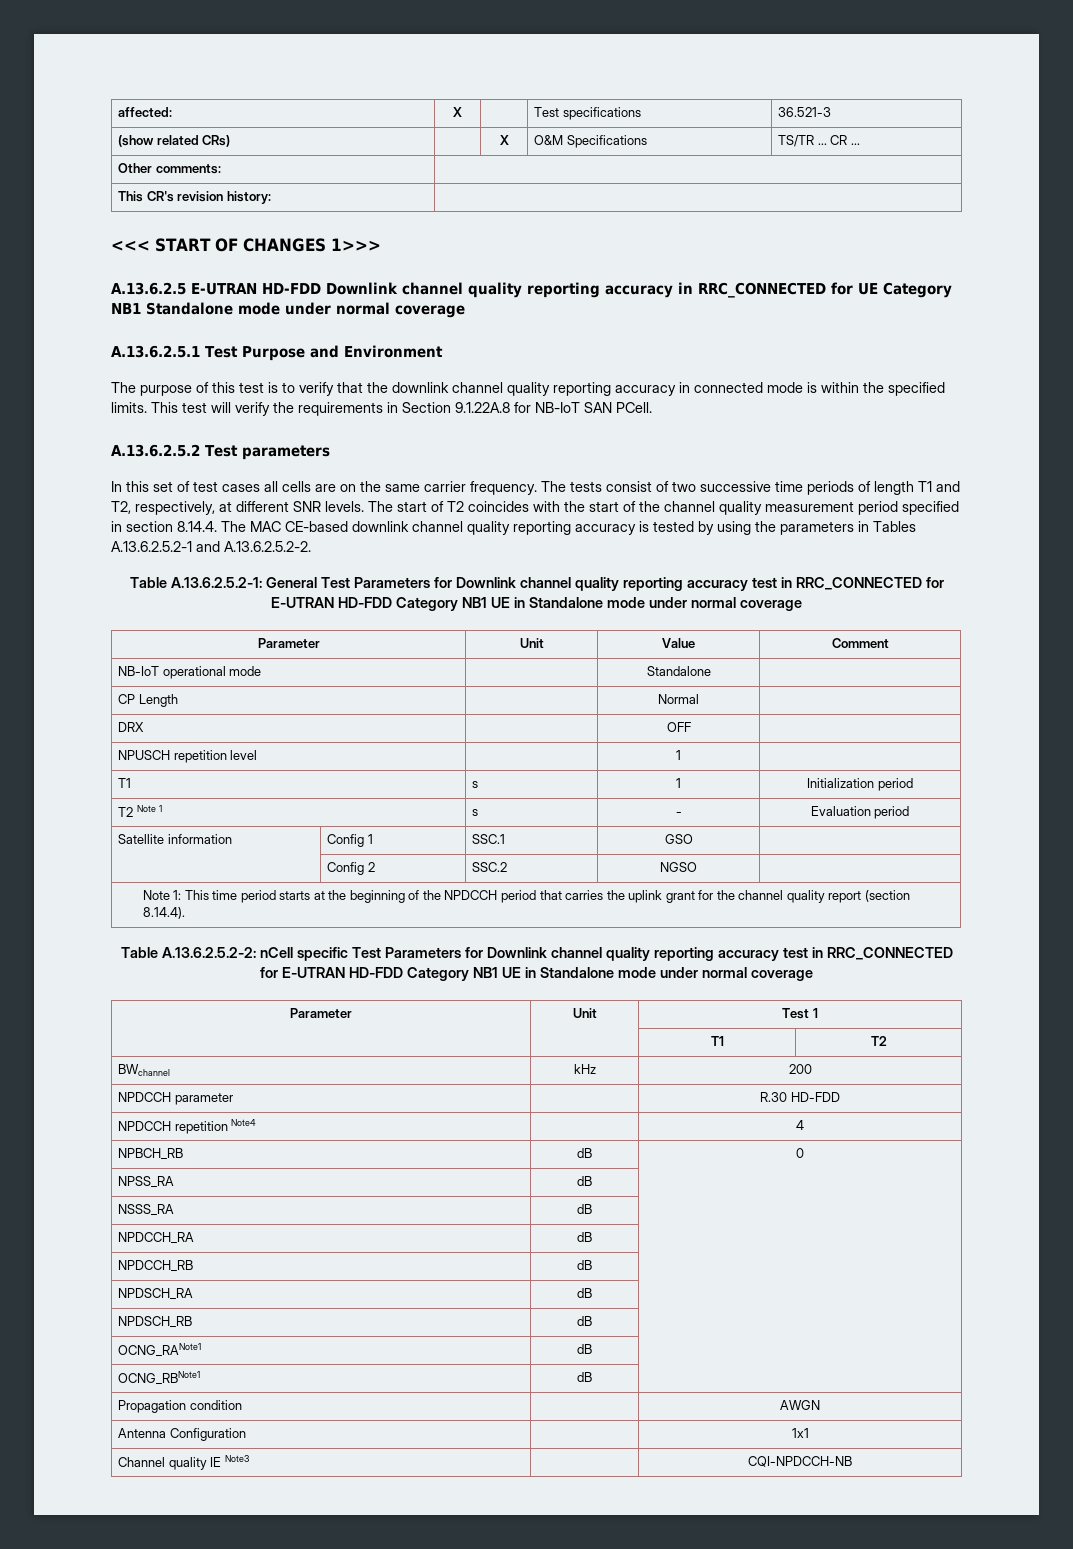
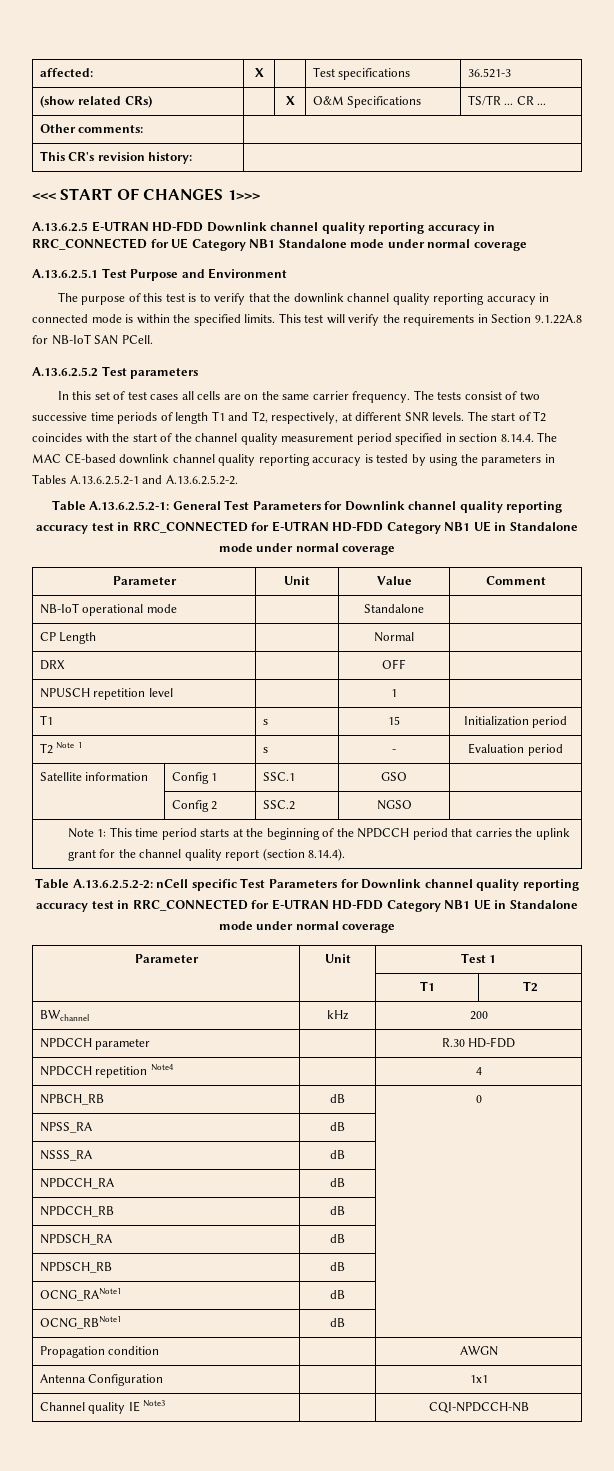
- T1 | s | 1 | Initialization period
+ T1 | s | 15 | Initialization period

